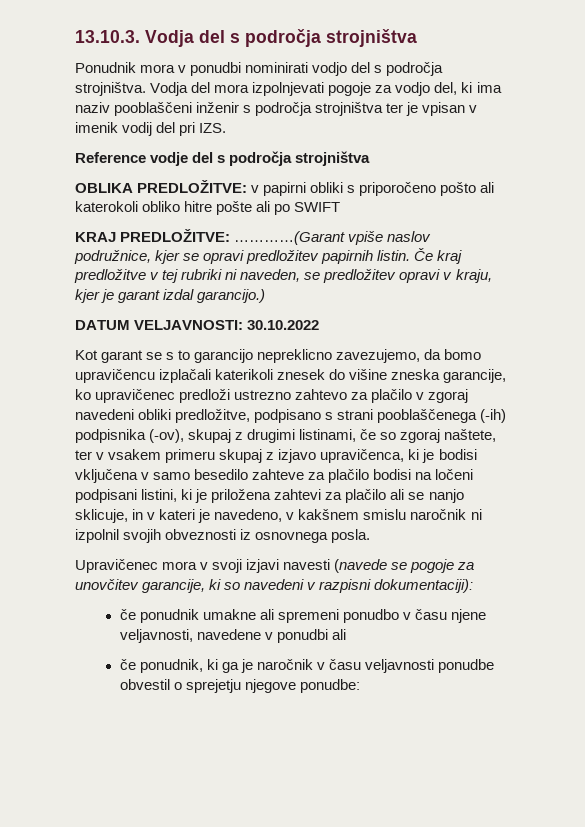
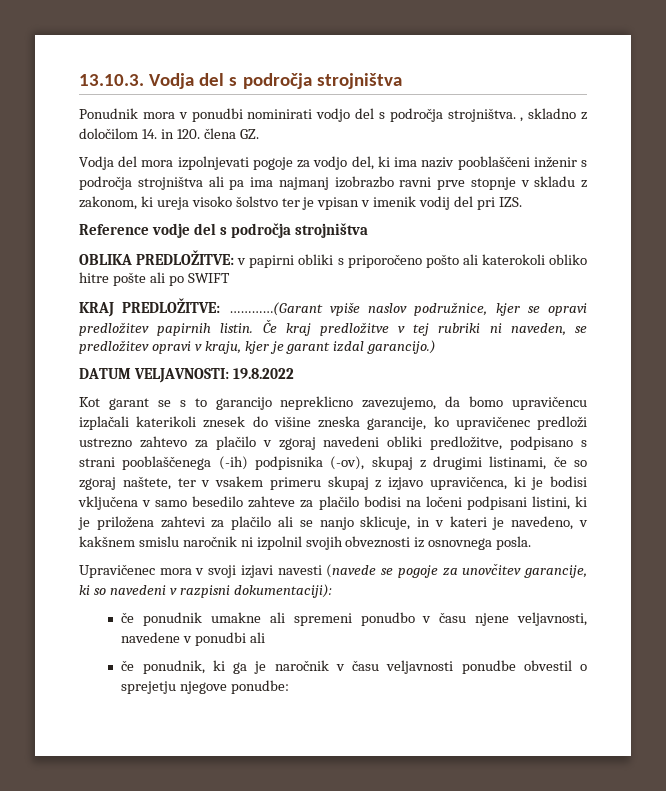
- Ponudnik mora v ponudbi nominirati vodjo del s področja strojništva. Vodja del mora izpolnjevati pogoje za vodjo del, ki ima naziv pooblaščeni inženir s področja strojništva ter je vpisan v imenik vodij del pri IZS.
+ Ponudnik mora v ponudbi nominirati vodjo del s področja strojništva. , skladno z določilom 14. in 120. člena GZ.
+ Vodja del mora izpolnjevati pogoje za vodjo del, ki ima naziv pooblaščeni inženir s področja strojništva ali pa ima najmanj izobrazbo ravni prve stopnje v skladu z zakonom, ki ureja visoko šolstvo ter je vpisan v imenik vodij del pri IZS.
- DATUM VELJAVNOSTI: 30.10.2022
+ DATUM VELJAVNOSTI: 19.8.2022

